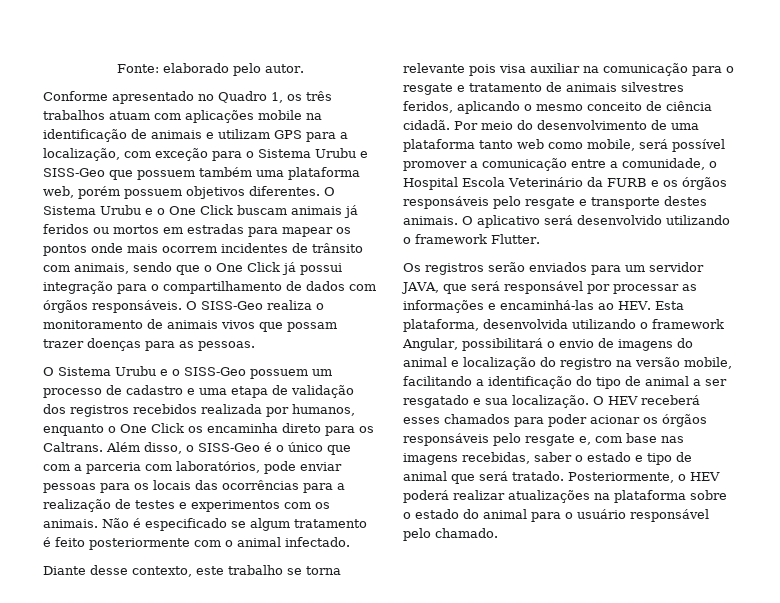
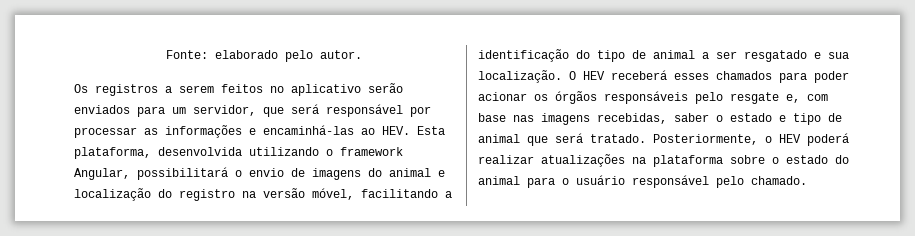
- Conforme apresentado no Quadro 1, os três trabalhos atuam com aplicações mobile na identificação de animais e utilizam GPS para a localização, com exceção para o Sistema Urubu e SISS-Geo que possuem também uma plataforma web, porém possuem objetivos diferentes. O Sistema Urubu e o One Click buscam animais já feridos ou mortos em estradas para mapear os pontos onde mais ocorrem incidentes de trânsito com animais, sendo que o One Click já possui integração para o compartilhamento de dados com órgãos responsáveis. O SISS-Geo realiza o monitoramento de animais vivos que possam trazer doenças para as pessoas.
- O Sistema Urubu e o SISS-Geo possuem um processo de cadastro e uma etapa de validação dos registros recebidos realizada por humanos, enquanto o One Click os encaminha direto para os Caltrans. Além disso, o SISS-Geo é o único que com a parceria com laboratórios, pode enviar pessoas para os locais das ocorrências para a realização de testes e experimentos com os animais. Não é especificado se algum tratamento é feito posteriormente com o animal infectado.
- Diante desse contexto, este trabalho se torna relevante pois visa auxiliar na comunicação para o resgate e tratamento de animais silvestres feridos, aplicando o mesmo conceito de ciência cidadã. Por meio do desenvolvimento de uma plataforma tanto web como mobile, será possível promover a comunicação entre a comunidade, o Hospital Escola Veterinário da FURB e os órgãos responsáveis pelo resgate e transporte destes animais. O aplicativo será desenvolvido utilizando o framework Flutter.
- Os registros serão enviados para um servidor JAVA, que será responsável por processar as informações e encaminhá-las ao HEV. Esta plataforma, desenvolvida utilizando o framework Angular, possibilitará o envio de imagens do animal e localização do registro na versão mobile, facilitando a identificação do tipo de animal a ser resgatado e sua localização.
+ Os registros a serem feitos no aplicativo serão enviados para um servidor, que será responsável por processar as informações e encaminhá-las ao HEV. Esta plataforma, desenvolvida utilizando o framework Angular, possibilitará o envio de imagens do animal e localização do registro na versão móvel, facilitando a identificação do tipo de animal a ser resgatado e sua localização.

